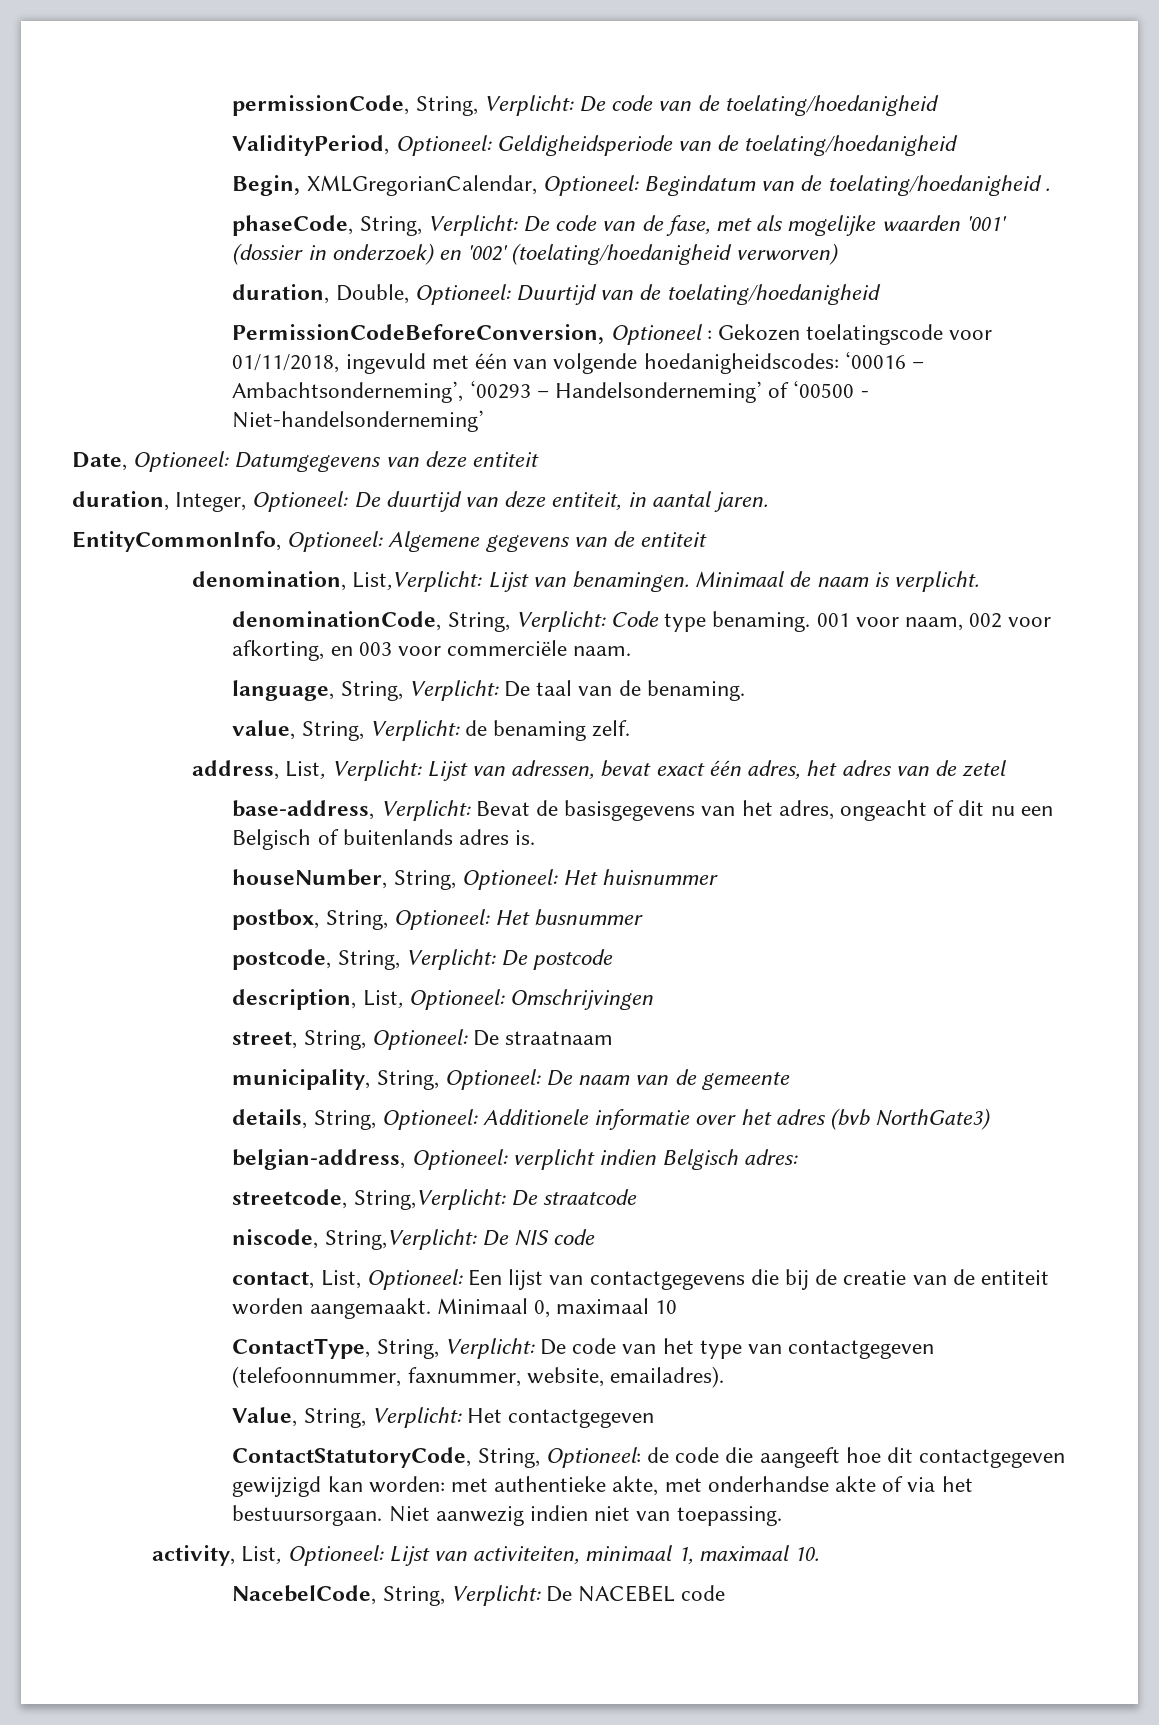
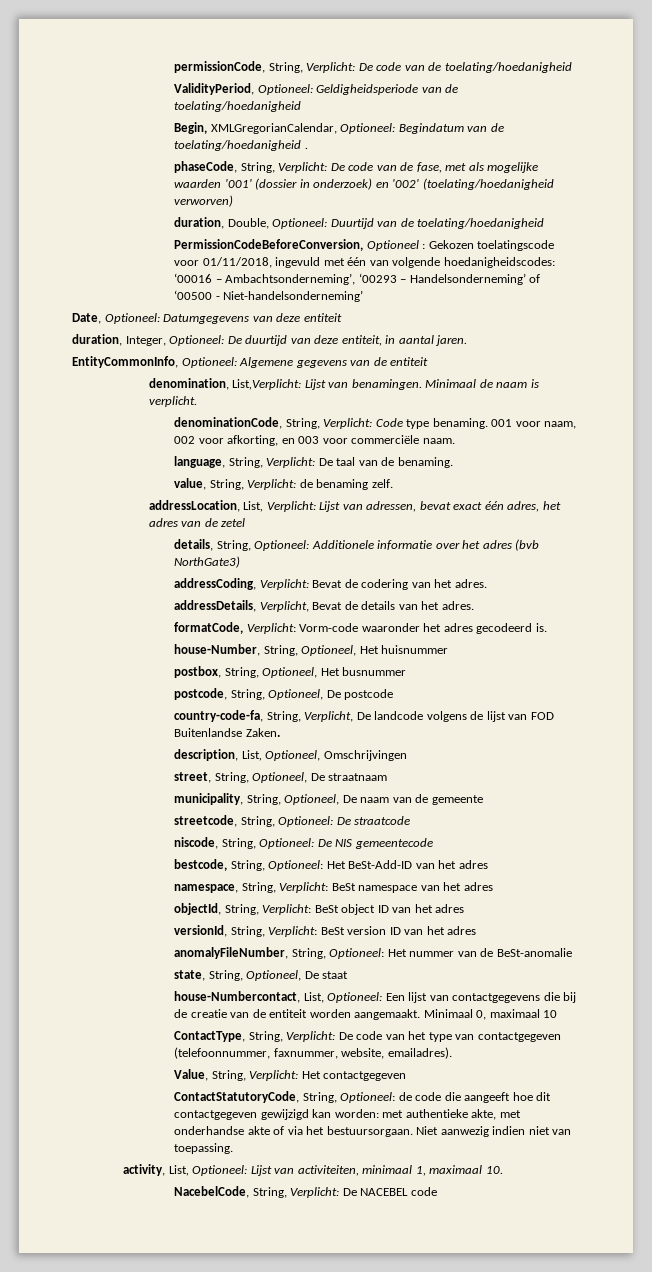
- address, List, Verplicht: Lijst van adressen, bevat exact één adres, het adres van de zetel
+ addressLocation, List, Verplicht: Lijst van adressen, bevat exact één adres, het adres van de zetel
- base-address, Verplicht: Bevat de basisgegevens van het adres, ongeacht of dit nu een Belgisch of buitenlands adres is.
- houseNumber, String, Optioneel: Het huisnummer
- postbox, String, Optioneel: Het busnummer
- postcode, String, Verplicht: De postcode
- description, List, Optioneel: Omschrijvingen
- street, String, Optioneel: De straatnaam
- municipality, String, Optioneel: De naam van de gemeente
- belgian-address, Optioneel: verplicht indien Belgisch adres:
+ addressCoding, Verplicht: Bevat de codering van het adres.
+ addressDetails, Verplicht, Bevat de details van het adres.
+ formatCode, Verplicht: Vorm-code waaronder het adres gecodeerd is.
+ house-Number, String, Optioneel, Het huisnummer
+ postbox, String, Optioneel, Het busnummer
+ postcode, String, Optioneel, De postcode
+ country-code-fa, String, Verplicht, De landcode volgens de lijst van FOD Buitenlandse Zaken.
+ description, List, Optioneel, Omschrijvingen
+ street, String, Optioneel, De straatnaam
+ municipality, String, Optioneel, De naam van de gemeente
- streetcode, String,Verplicht: De straatcode
+ streetcode, String, Optioneel: De straatcode
- niscode, String,Verplicht: De NIS code
- contact, List, Optioneel: Een lijst van contactgegevens die bij de creatie van de entiteit worden aangemaakt.
+ niscode, String, Optioneel: De NIS gemeentecode
+ bestcode, String, Optioneel: Het BeSt-Add-ID van het adres
+ namespace, String, Verplicht: BeSt namespace van het adres
+ objectId, String, Verplicht: BeSt object ID van het adres
+ versionId, String, Verplicht: BeSt version ID van het adres
+ anomalyFileNumber, String, Optioneel: Het nummer van de BeSt-anomalie
+ state, String, Optioneel, De staat
+ house-Numbercontact, List, Optioneel: Een lijst van contactgegevens die bij de creatie van de entiteit worden aangemaakt.

